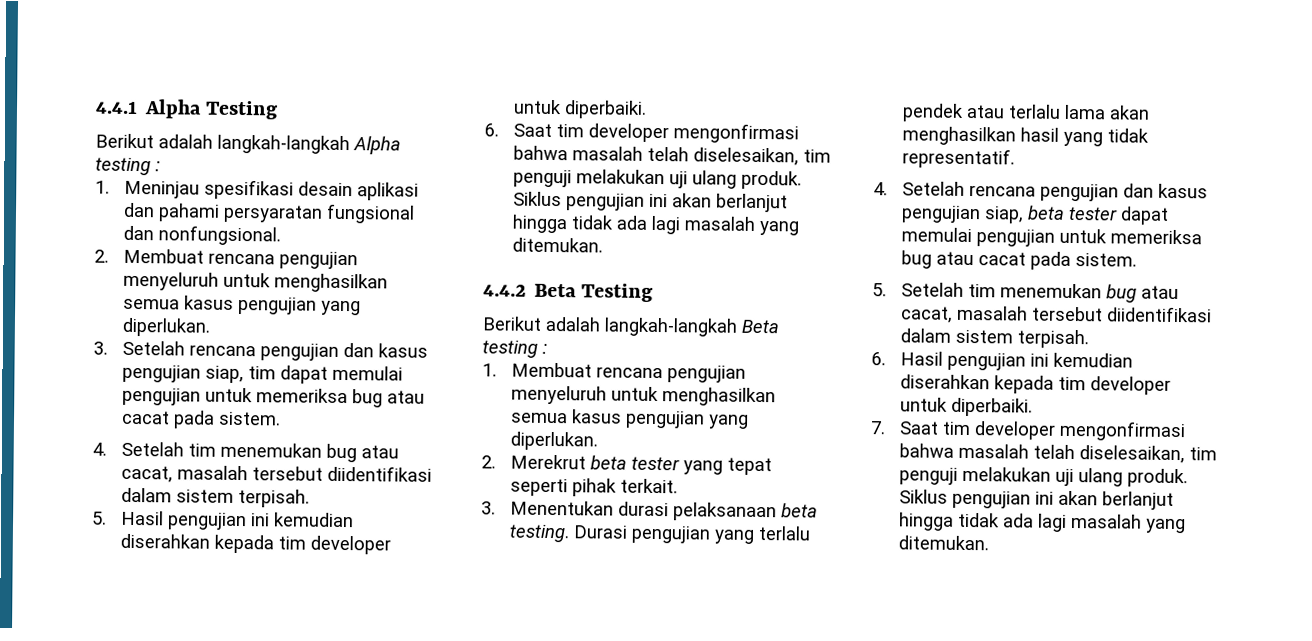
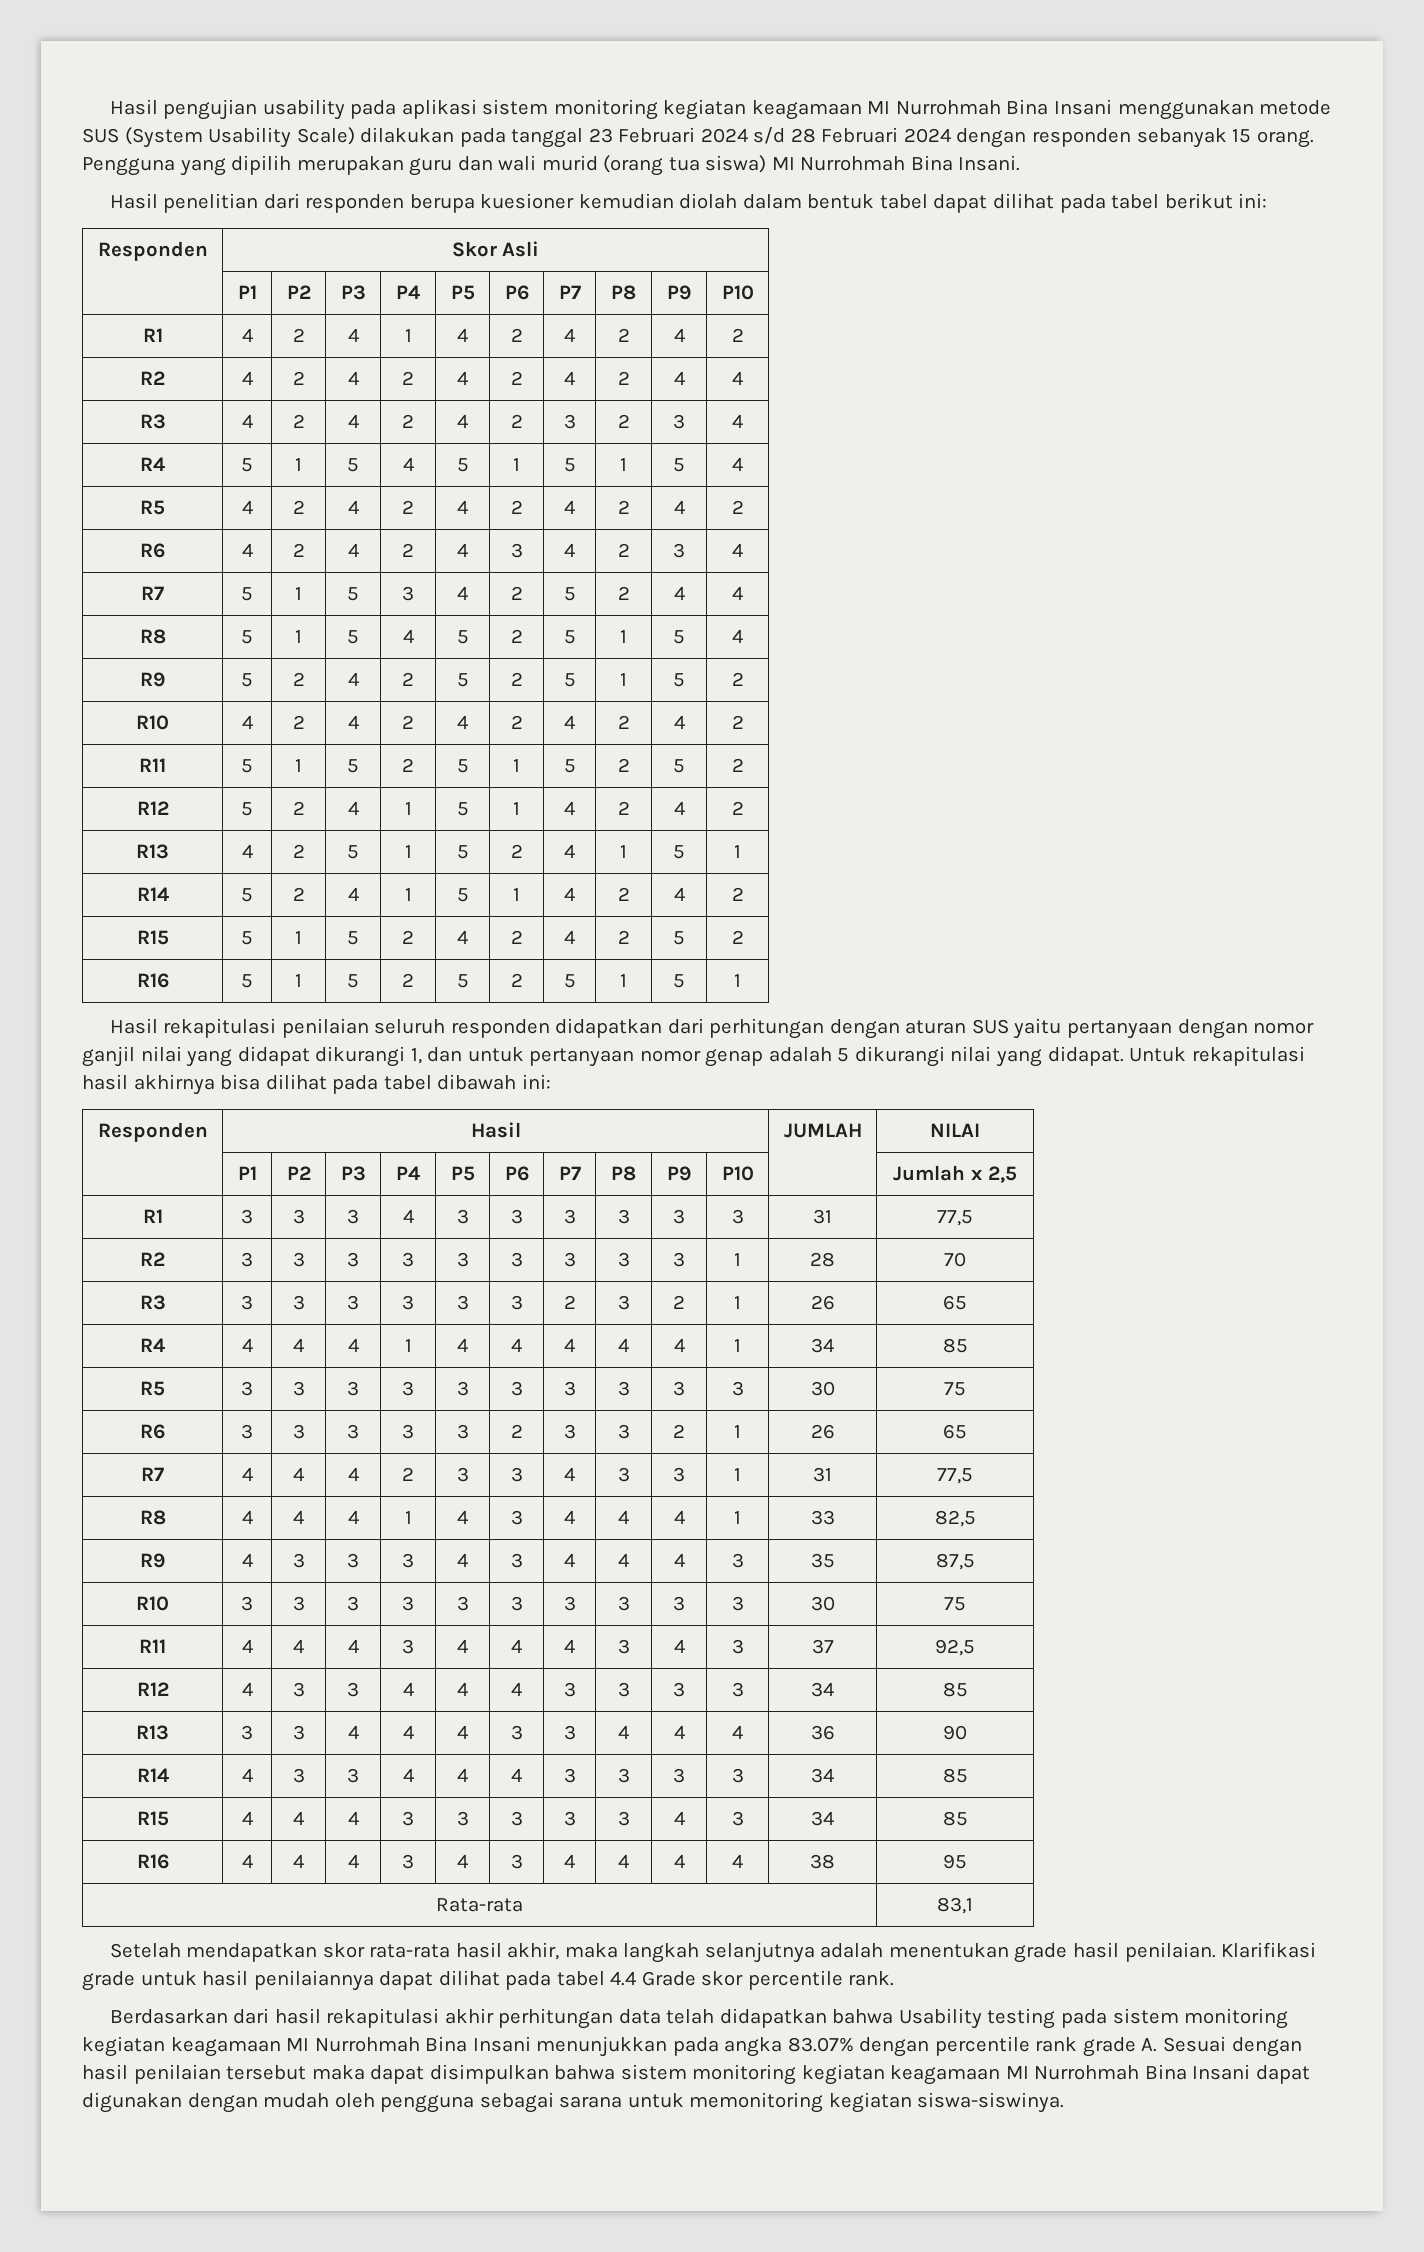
- 4.4.1 Alpha Testing
- Berikut adalah langkah-langkah Alpha testing :
- 1. Meninjau spesifikasi desain aplikasi dan pahami persyaratan fungsional dan nonfungsional.
- 2. Membuat rencana pengujian menyeluruh untuk menghasilkan semua kasus pengujian yang diperlukan.
- 3. Setelah rencana pengujian dan kasus pengujian siap, tim dapat memulai pengujian untuk memeriksa bug atau cacat pada sistem.
- 4. Setelah tim menemukan bug atau cacat, masalah tersebut diidentifikasi dalam sistem terpisah.
- 5. Hasil pengujian ini kemudian diserahkan kepada tim developer untuk diperbaiki.
- 6. Saat tim developer mengonfirmasi bahwa masalah telah diselesaikan, tim penguji melakukan uji ulang produk. Siklus pengujian ini akan berlanjut hingga tidak ada lagi masalah yang ditemukan.
- 4.4.2 Beta Testing
- Berikut adalah langkah-langkah Beta testing :
- 1. Membuat rencana pengujian menyeluruh untuk menghasilkan semua kasus pengujian yang diperlukan.
- 2. Merekrut beta tester yang tepat seperti pihak terkait.
- 3. Menentukan durasi pelaksanaan beta testing. Durasi pengujian yang terlalu pendek atau terlalu lama akan menghasilkan hasil yang tidak representatif.
- 4. Setelah rencana pengujian dan kasus pengujian siap, beta tester dapat memulai pengujian untuk memeriksa bug atau cacat pada sistem.
- 5. Setelah tim menemukan bug atau cacat, masalah tersebut diidentifikasi dalam sistem terpisah.
- 6. Hasil pengujian ini kemudian diserahkan kepada tim developer untuk diperbaiki.
- 7. Saat tim developer mengonfirmasi bahwa masalah telah diselesaikan, tim penguji melakukan uji ulang produk. Siklus pengujian ini akan berlanjut hingga tidak ada lagi masalah yang ditemukan.
+ Hasil pengujian usability pada aplikasi sistem monitoring kegiatan keagamaan MI Nurrohmah Bina Insani menggunakan metode SUS (System Usability Scale) dilakukan pada tanggal 23 Februari 2024 s/d 28 Februari 2024 dengan responden sebanyak 15 orang. Pengguna yang dipilih merupakan guru dan wali murid (orang tua siswa) MI Nurrohmah Bina Insani.
+ Hasil penelitian dari responden berupa kuesioner kemudian diolah dalam bentuk tabel dapat dilihat pada tabel berikut ini:
+ Responden | Skor Asli
+ | P1 | P2 | P3 | P4 | P5 | P6 | P7 | P8 | P9 | P10
+ R1 | 4 | 2 | 4 | 1 | 4 | 2 | 4 | 2 | 4 | 2
+ R2 | 4 | 2 | 4 | 2 | 4 | 2 | 4 | 2 | 4 | 4
+ R3 | 4 | 2 | 4 | 2 | 4 | 2 | 3 | 2 | 3 | 4
+ R4 | 5 | 1 | 5 | 4 | 5 | 1 | 5 | 1 | 5 | 4
+ R5 | 4 | 2 | 4 | 2 | 4 | 2 | 4 | 2 | 4 | 2
+ R6 | 4 | 2 | 4 | 2 | 4 | 3 | 4 | 2 | 3 | 4
+ R7 | 5 | 1 | 5 | 3 | 4 | 2 | 5 | 2 | 4 | 4
+ R8 | 5 | 1 | 5 | 4 | 5 | 2 | 5 | 1 | 5 | 4
+ R9 | 5 | 2 | 4 | 2 | 5 | 2 | 5 | 1 | 5 | 2
+ R10 | 4 | 2 | 4 | 2 | 4 | 2 | 4 | 2 | 4 | 2
+ R11 | 5 | 1 | 5 | 2 | 5 | 1 | 5 | 2 | 5 | 2
+ R12 | 5 | 2 | 4 | 1 | 5 | 1 | 4 | 2 | 4 | 2
+ R13 | 4 | 2 | 5 | 1 | 5 | 2 | 4 | 1 | 5 | 1
+ R14 | 5 | 2 | 4 | 1 | 5 | 1 | 4 | 2 | 4 | 2
+ R15 | 5 | 1 | 5 | 2 | 4 | 2 | 4 | 2 | 5 | 2
+ R16 | 5 | 1 | 5 | 2 | 5 | 2 | 5 | 1 | 5 | 1
+ Hasil rekapitulasi penilaian seluruh responden didapatkan dari perhitungan dengan aturan SUS yaitu pertanyaan dengan nomor ganjil nilai yang didapat dikurangi 1, dan untuk pertanyaan nomor genap adalah 5 dikurangi nilai yang didapat. Untuk rekapitulasi hasil akhirnya bisa dilihat pada tabel dibawah ini:
+ Responden | Hasil | JUMLAH | NILAI
+ | P1 | P2 | P3 | P4 | P5 | P6 | P7 | P8 | P9 | P10 | | Jumlah x 2,5
+ R1 | 3 | 3 | 3 | 4 | 3 | 3 | 3 | 3 | 3 | 3 | 31 | 77,5
+ R2 | 3 | 3 | 3 | 3 | 3 | 3 | 3 | 3 | 3 | 1 | 28 | 70
+ R3 | 3 | 3 | 3 | 3 | 3 | 3 | 2 | 3 | 2 | 1 | 26 | 65
+ R4 | 4 | 4 | 4 | 1 | 4 | 4 | 4 | 4 | 4 | 1 | 34 | 85
+ R5 | 3 | 3 | 3 | 3 | 3 | 3 | 3 | 3 | 3 | 3 | 30 | 75
+ R6 | 3 | 3 | 3 | 3 | 3 | 2 | 3 | 3 | 2 | 1 | 26 | 65
+ R7 | 4 | 4 | 4 | 2 | 3 | 3 | 4 | 3 | 3 | 1 | 31 | 77,5
+ R8 | 4 | 4 | 4 | 1 | 4 | 3 | 4 | 4 | 4 | 1 | 33 | 82,5
+ R9 | 4 | 3 | 3 | 3 | 4 | 3 | 4 | 4 | 4 | 3 | 35 | 87,5
+ R10 | 3 | 3 | 3 | 3 | 3 | 3 | 3 | 3 | 3 | 3 | 30 | 75
+ R11 | 4 | 4 | 4 | 3 | 4 | 4 | 4 | 3 | 4 | 3 | 37 | 92,5
+ R12 | 4 | 3 | 3 | 4 | 4 | 4 | 3 | 3 | 3 | 3 | 34 | 85
+ R13 | 3 | 3 | 4 | 4 | 4 | 3 | 3 | 4 | 4 | 4 | 36 | 90
+ R14 | 4 | 3 | 3 | 4 | 4 | 4 | 3 | 3 | 3 | 3 | 34 | 85
+ R15 | 4 | 4 | 4 | 3 | 3 | 3 | 3 | 3 | 4 | 3 | 34 | 85
+ R16 | 4 | 4 | 4 | 3 | 4 | 3 | 4 | 4 | 4 | 4 | 38 | 95
+ Rata-rata | 83,1
+ Setelah mendapatkan skor rata-rata hasil akhir, maka langkah selanjutnya adalah menentukan grade hasil penilaian. Klarifikasi grade untuk hasil penilaiannya dapat dilihat pada tabel 4.4 Grade skor percentile rank.
+ Berdasarkan dari hasil rekapitulasi akhir perhitungan data telah didapatkan bahwa Usability testing pada sistem monitoring kegiatan keagamaan MI Nurrohmah Bina Insani menunjukkan pada angka 83.07% dengan percentile rank grade A. Sesuai dengan hasil penilaian tersebut maka dapat disimpulkan bahwa sistem monitoring kegiatan keagamaan MI Nurrohmah Bina Insani dapat digunakan dengan mudah oleh pengguna sebagai sarana untuk memonitoring kegiatan siswa-siswinya.

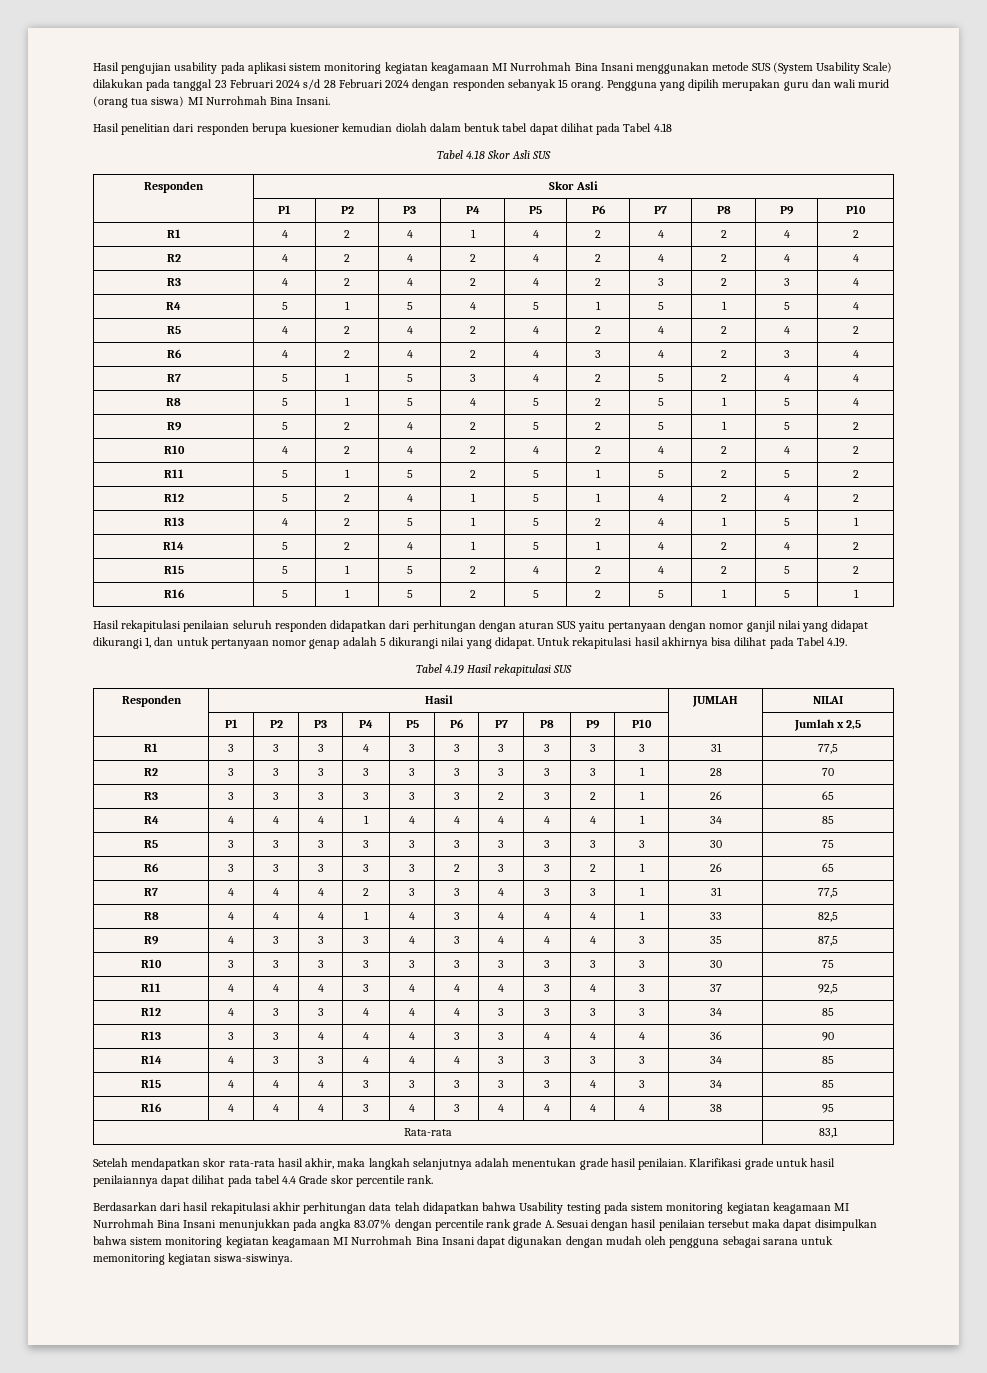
- Hasil penelitian dari responden berupa kuesioner kemudian diolah dalam bentuk tabel dapat dilihat pada tabel berikut ini:
+ Hasil penelitian dari responden berupa kuesioner kemudian diolah dalam bentuk tabel dapat dilihat pada Tabel 4.18
+ Tabel 4.18 Skor Asli SUS
- Untuk rekapitulasi hasil akhirnya bisa dilihat pada tabel dibawah ini:
+ Untuk rekapitulasi hasil akhirnya bisa dilihat pada Tabel 4.19.
+ Tabel 4.19 Hasil rekapitulasi SUS

